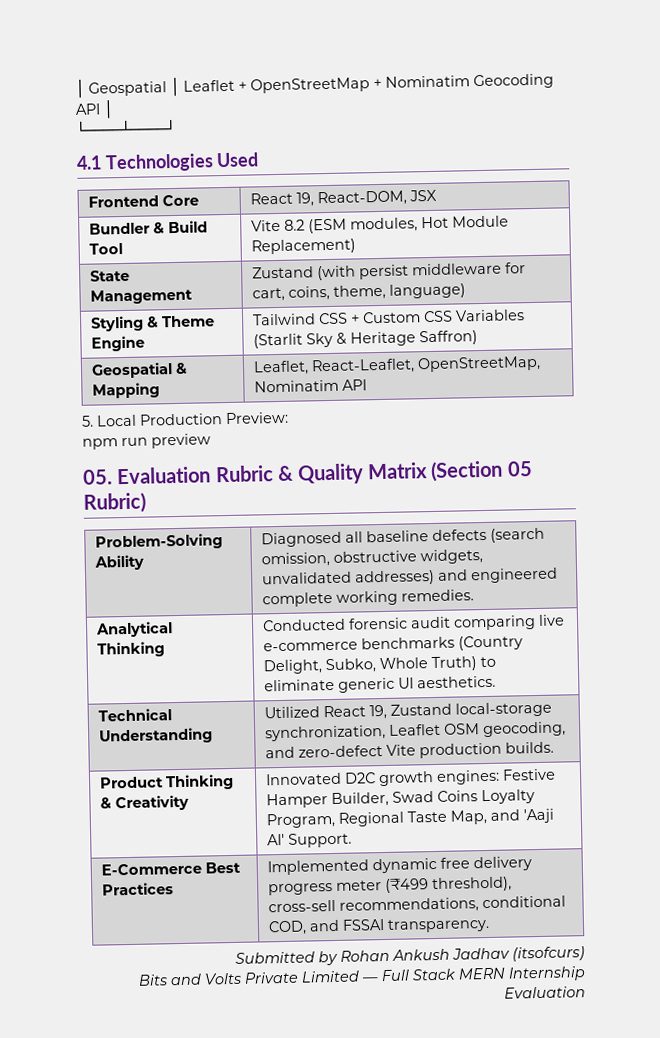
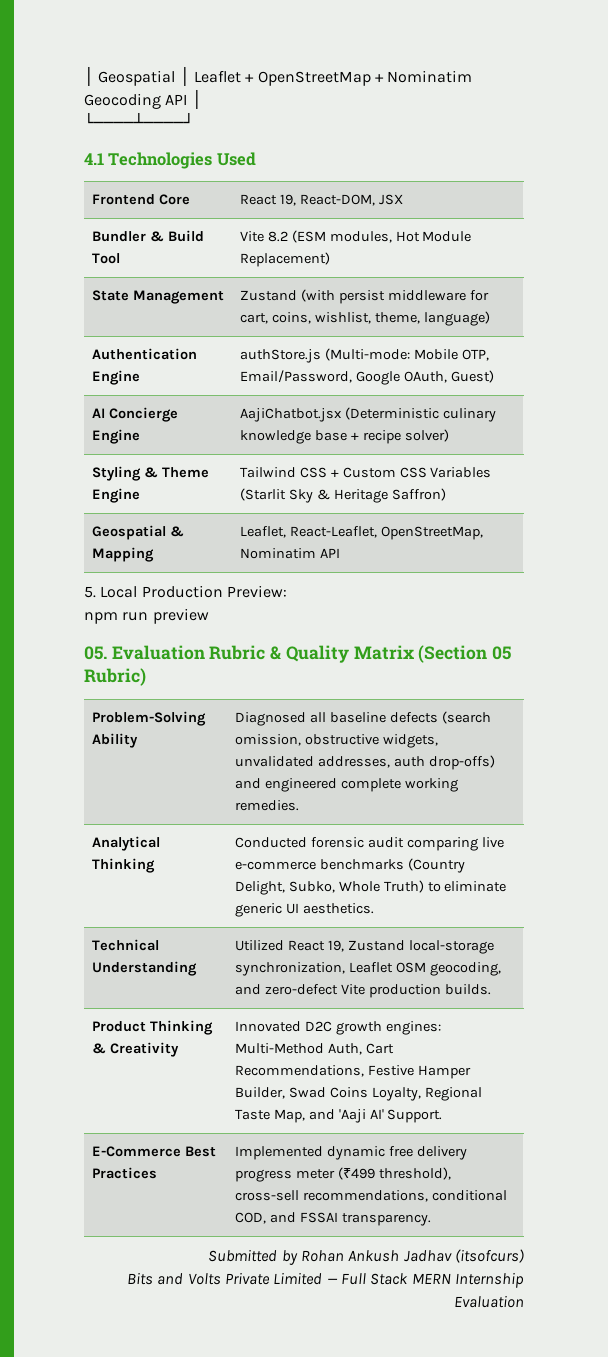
- State Management | Zustand (with persist middleware for cart, coins, theme, language)
+ State Management | Zustand (with persist middleware for cart, coins, wishlist, theme, language)
+ Authentication Engine | authStore.js (Multi-mode: Mobile OTP, Email/Password, Google OAuth, Guest)
+ AI Concierge Engine | AajiChatbot.jsx (Deterministic culinary knowledge base + recipe solver)
- Problem-Solving Ability | Diagnosed all baseline defects (search omission, obstructive widgets, unvalidated addresses) and engineered complete working remedies.
+ Problem-Solving Ability | Diagnosed all baseline defects (search omission, obstructive widgets, unvalidated addresses, auth drop-offs) and engineered complete working remedies.
- Product Thinking & Creativity | Innovated D2C growth engines: Festive Hamper Builder, Swad Coins Loyalty Program, Regional Taste Map, and 'Aaji AI' Support.
+ Product Thinking & Creativity | Innovated D2C growth engines: Multi-Method Auth, Cart Recommendations, Festive Hamper Builder, Swad Coins Loyalty, Regional Taste Map, and 'Aaji AI' Support.

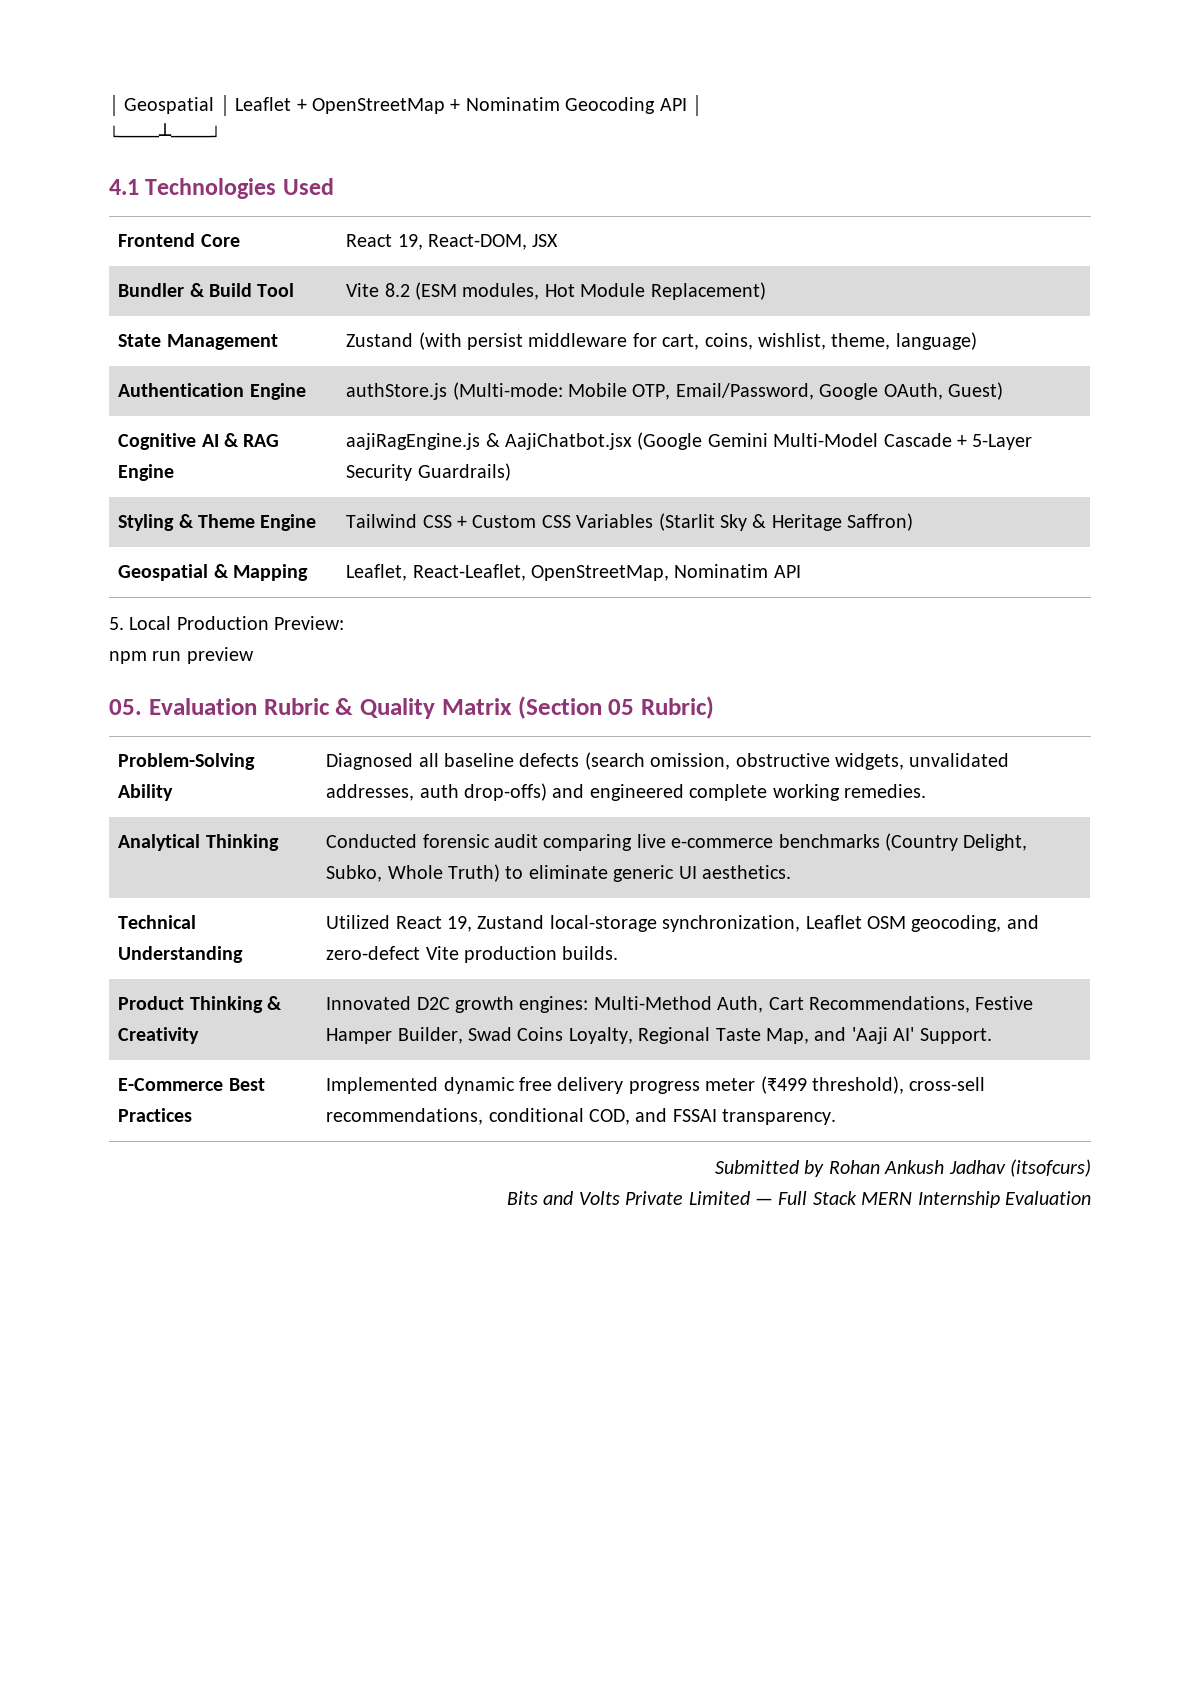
- AI Concierge Engine | AajiChatbot.jsx (Deterministic culinary knowledge base + recipe solver)
+ Cognitive AI & RAG Engine | aajiRagEngine.js & AajiChatbot.jsx (Google Gemini Multi-Model Cascade + 5-Layer Security Guardrails)

